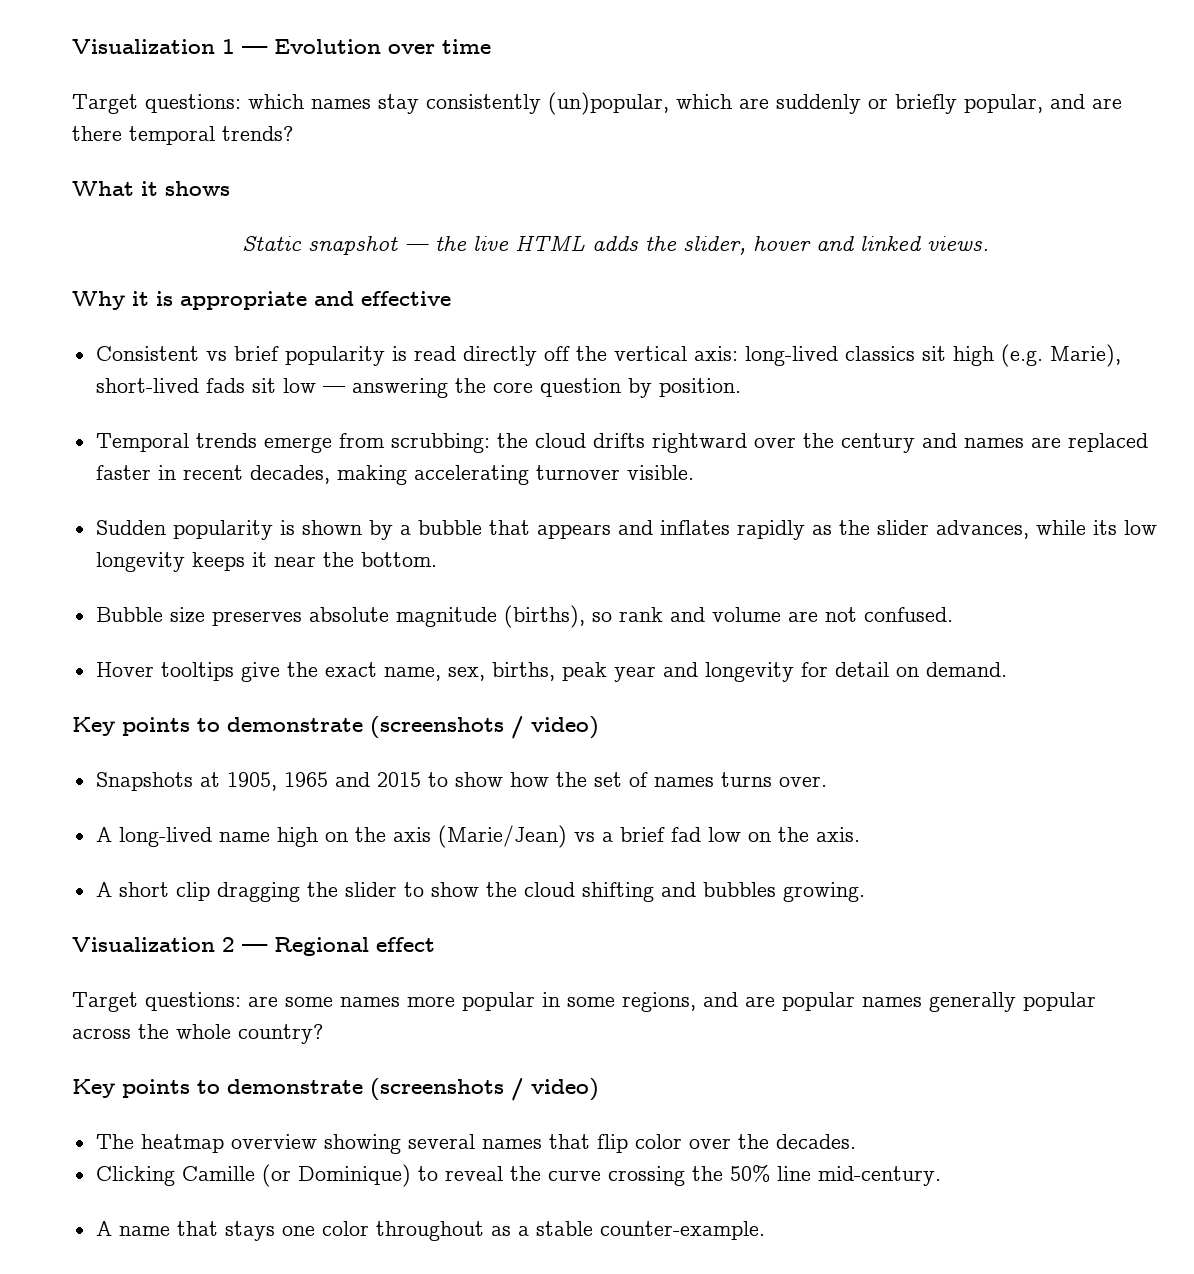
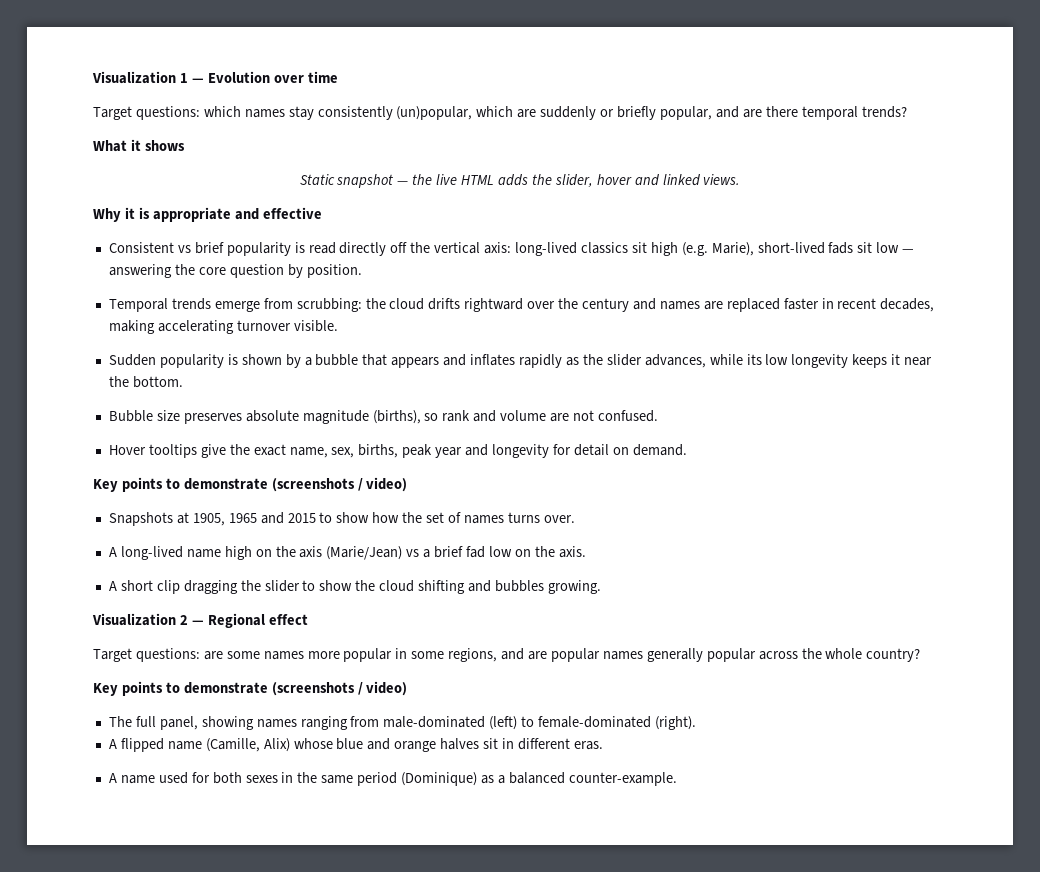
- The heatmap overview showing several names that flip color over the decades.
- Clicking Camille (or Dominique) to reveal the curve crossing the 50% line mid-century.
- A name that stays one color throughout as a stable counter-example.
+ The full panel, showing names ranging from male-dominated (left) to female-dominated (right).
+ A flipped name (Camille, Alix) whose blue and orange halves sit in different eras.
+ A name used for both sexes in the same period (Dominique) as a balanced counter-example.

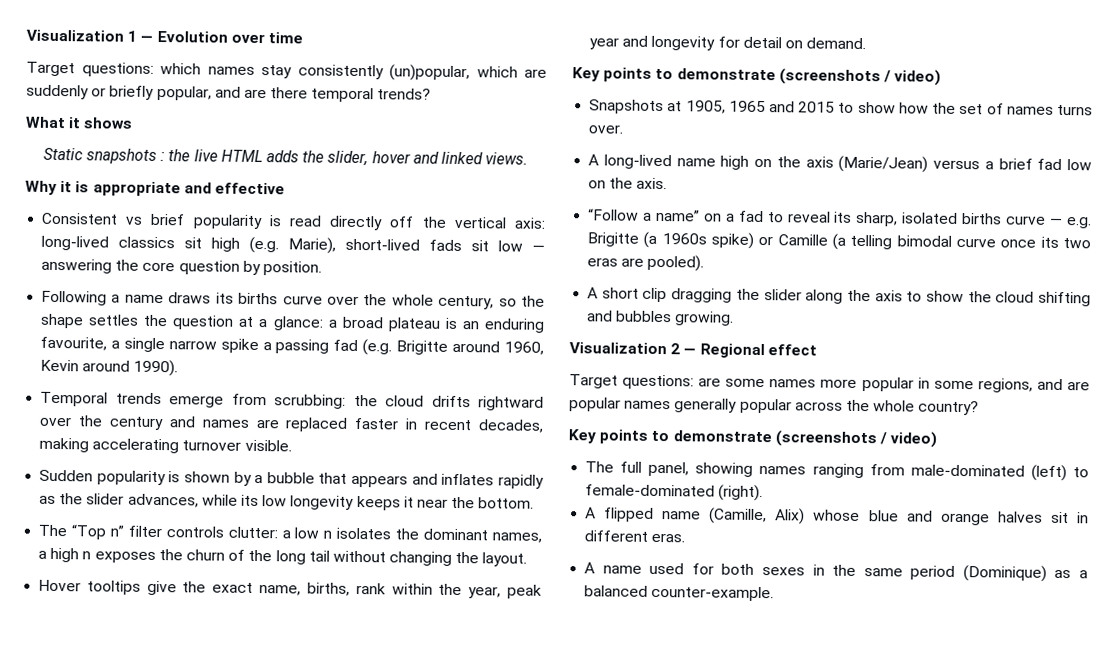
- Static snapshot — the live HTML adds the slider, hover and linked views.
+ Static snapshots : the live HTML adds the slider, hover and linked views.
+ Following a name draws its births curve over the whole century, so the shape settles the question at a glance: a broad plateau is an enduring favourite, a single narrow spike a passing fad (e.g. Brigitte around 1960, Kevin around 1990).
- Bubble size preserves absolute magnitude (births), so rank and volume are not confused.
+ The “Top n” filter controls clutter: a low n isolates the dominant names, a high n exposes the churn of the long tail without changing the layout.
- Hover tooltips give the exact name, sex, births, peak year and longevity for detail on demand.
+ Hover tooltips give the exact name, births, rank within the year, peak year and longevity for detail on demand.
- A long-lived name high on the axis (Marie/Jean) vs a brief fad low on the axis.
+ A long-lived name high on the axis (Marie/Jean) versus a brief fad low on the axis.
+ “Follow a name” on a fad to reveal its sharp, isolated births curve — e.g. Brigitte (a 1960s spike) or Camille (a telling bimodal curve once its two eras are pooled).
- A short clip dragging the slider to show the cloud shifting and bubbles growing.
+ A short clip dragging the slider along the axis to show the cloud shifting and bubbles growing.

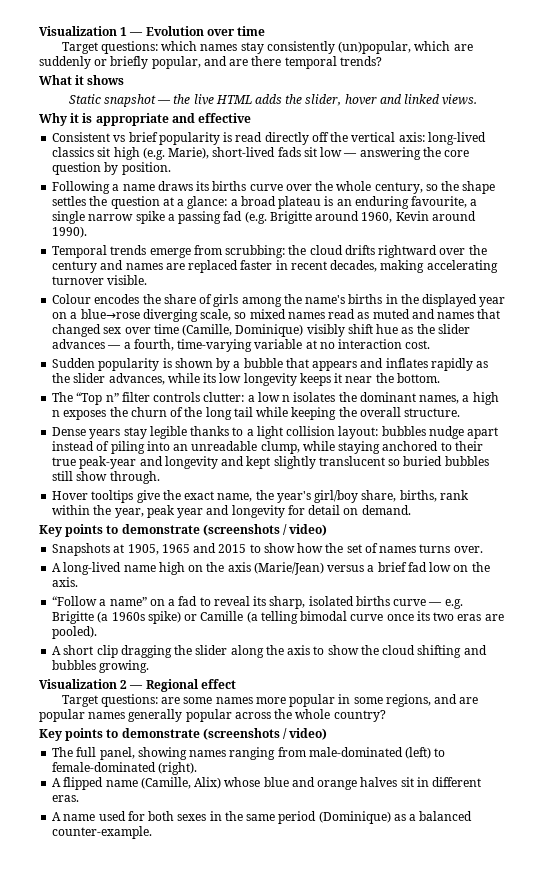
- Static snapshots : the live HTML adds the slider, hover and linked views.
+ Static snapshot — the live HTML adds the slider, hover and linked views.
+ Colour encodes the share of girls among the name's births in the displayed year on a blue→rose diverging scale, so mixed names read as muted and names that changed sex over time (Camille, Dominique) visibly shift hue as the slider advances — a fourth, time-varying variable at no interaction cost.
- The “Top n” filter controls clutter: a low n isolates the dominant names, a high n exposes the churn of the long tail without changing the layout.
+ The “Top n” filter controls clutter: a low n isolates the dominant names, a high n exposes the churn of the long tail while keeping the overall structure.
+ Dense years stay legible thanks to a light collision layout: bubbles nudge apart instead of piling into an unreadable clump, while staying anchored to their true peak-year and longevity and kept slightly translucent so buried bubbles still show through.
- Hover tooltips give the exact name, births, rank within the year, peak year and longevity for detail on demand.
+ Hover tooltips give the exact name, the year's girl/boy share, births, rank within the year, peak year and longevity for detail on demand.

